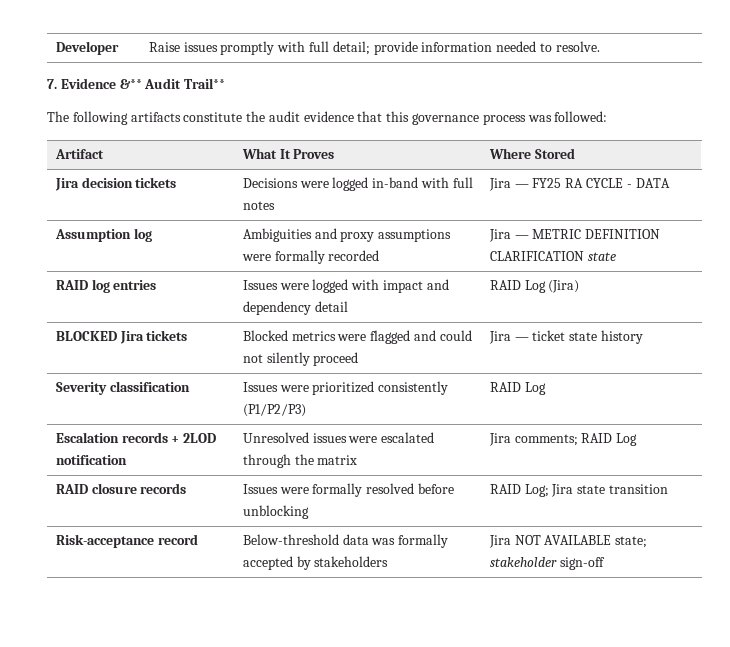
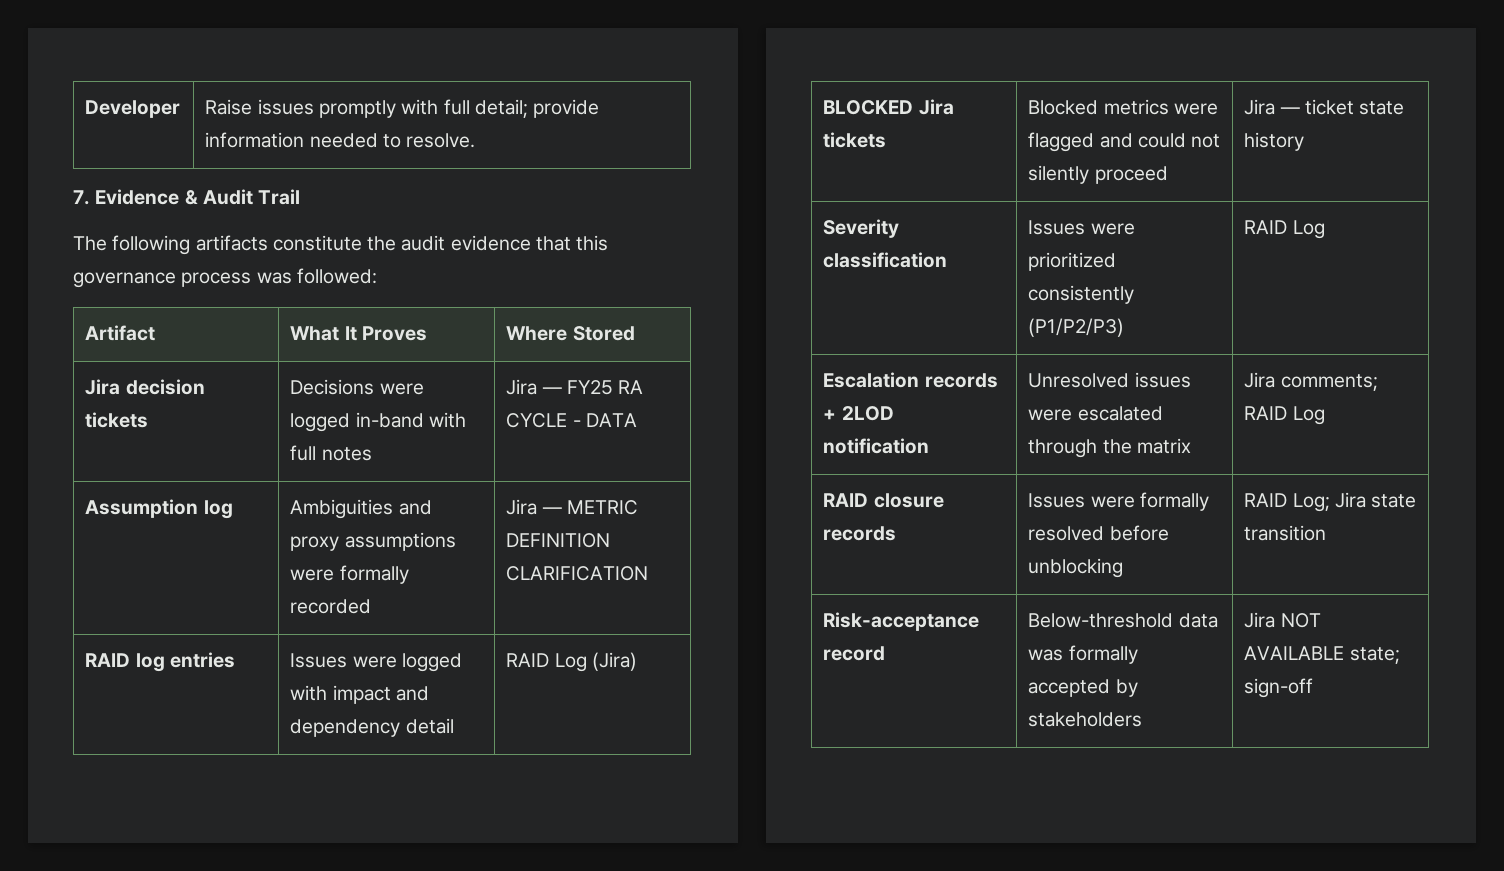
- 7. Evidence &** Audit Trail**
+ 7. Evidence & Audit Trail
- Assumption log | Ambiguities and proxy assumptions were formally recorded | Jira — METRIC DEFINITION CLARIFICATION state
+ Assumption log | Ambiguities and proxy assumptions were formally recorded | Jira — METRIC DEFINITION CLARIFICATION
- Risk-acceptance record | Below-threshold data was formally accepted by stakeholders | Jira NOT AVAILABLE state; stakeholder sign-off
+ Risk-acceptance record | Below-threshold data was formally accepted by stakeholders | Jira NOT AVAILABLE state; sign-off

